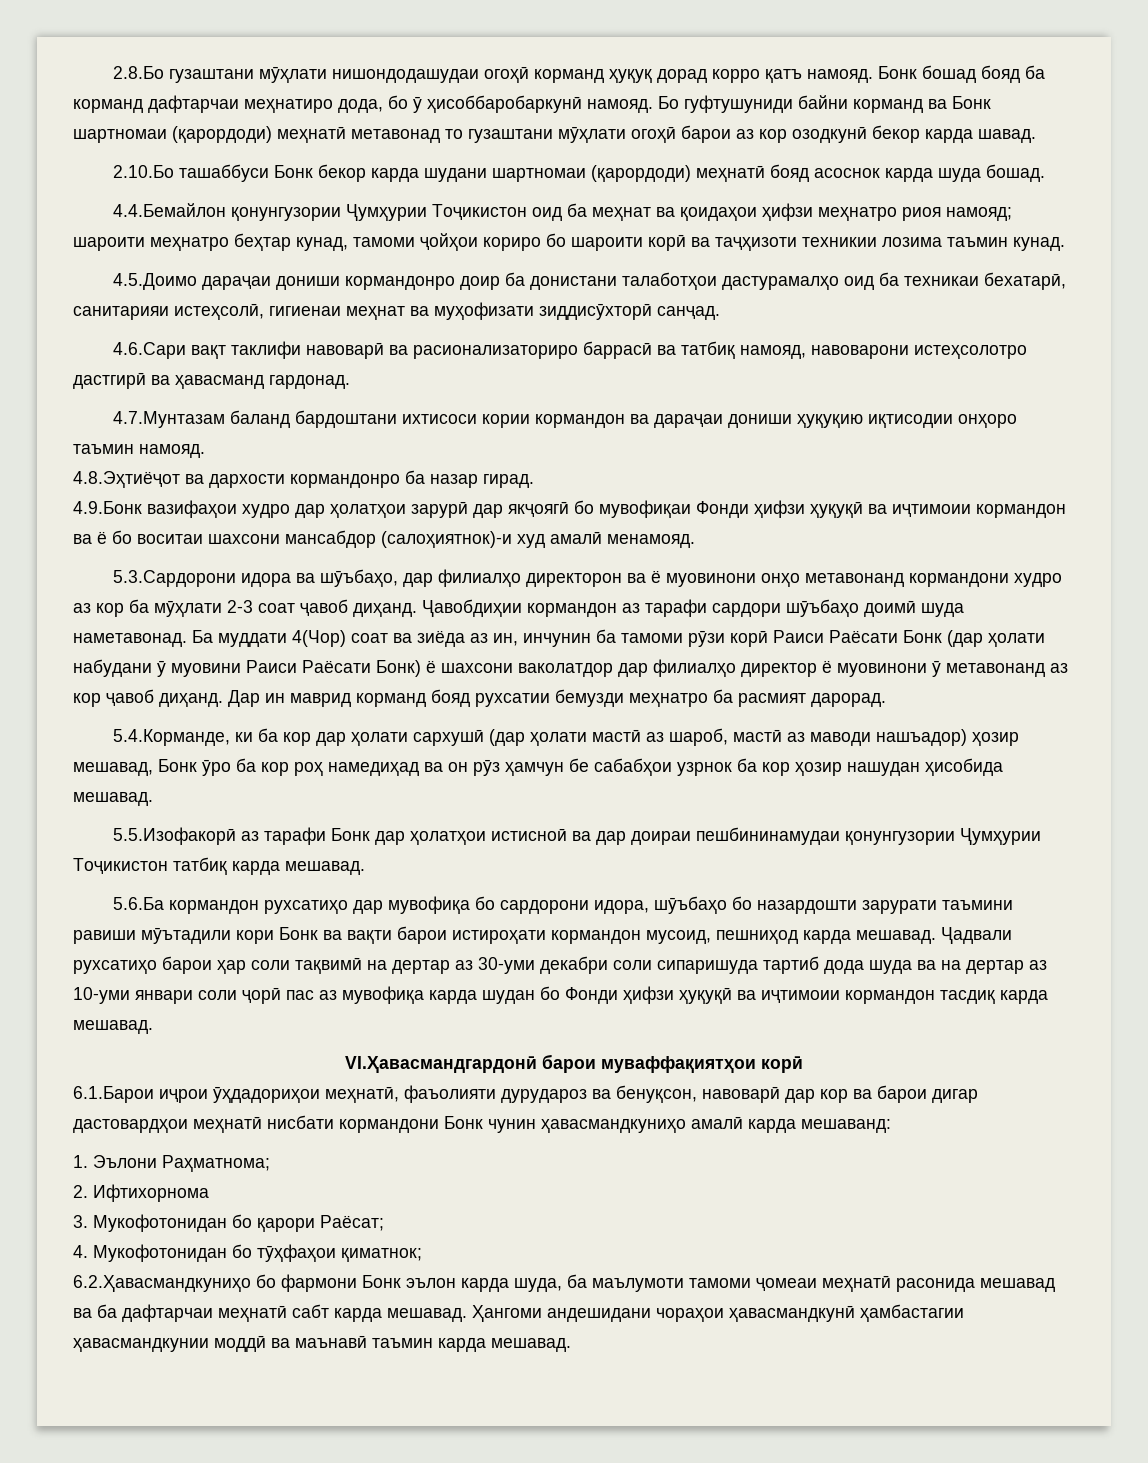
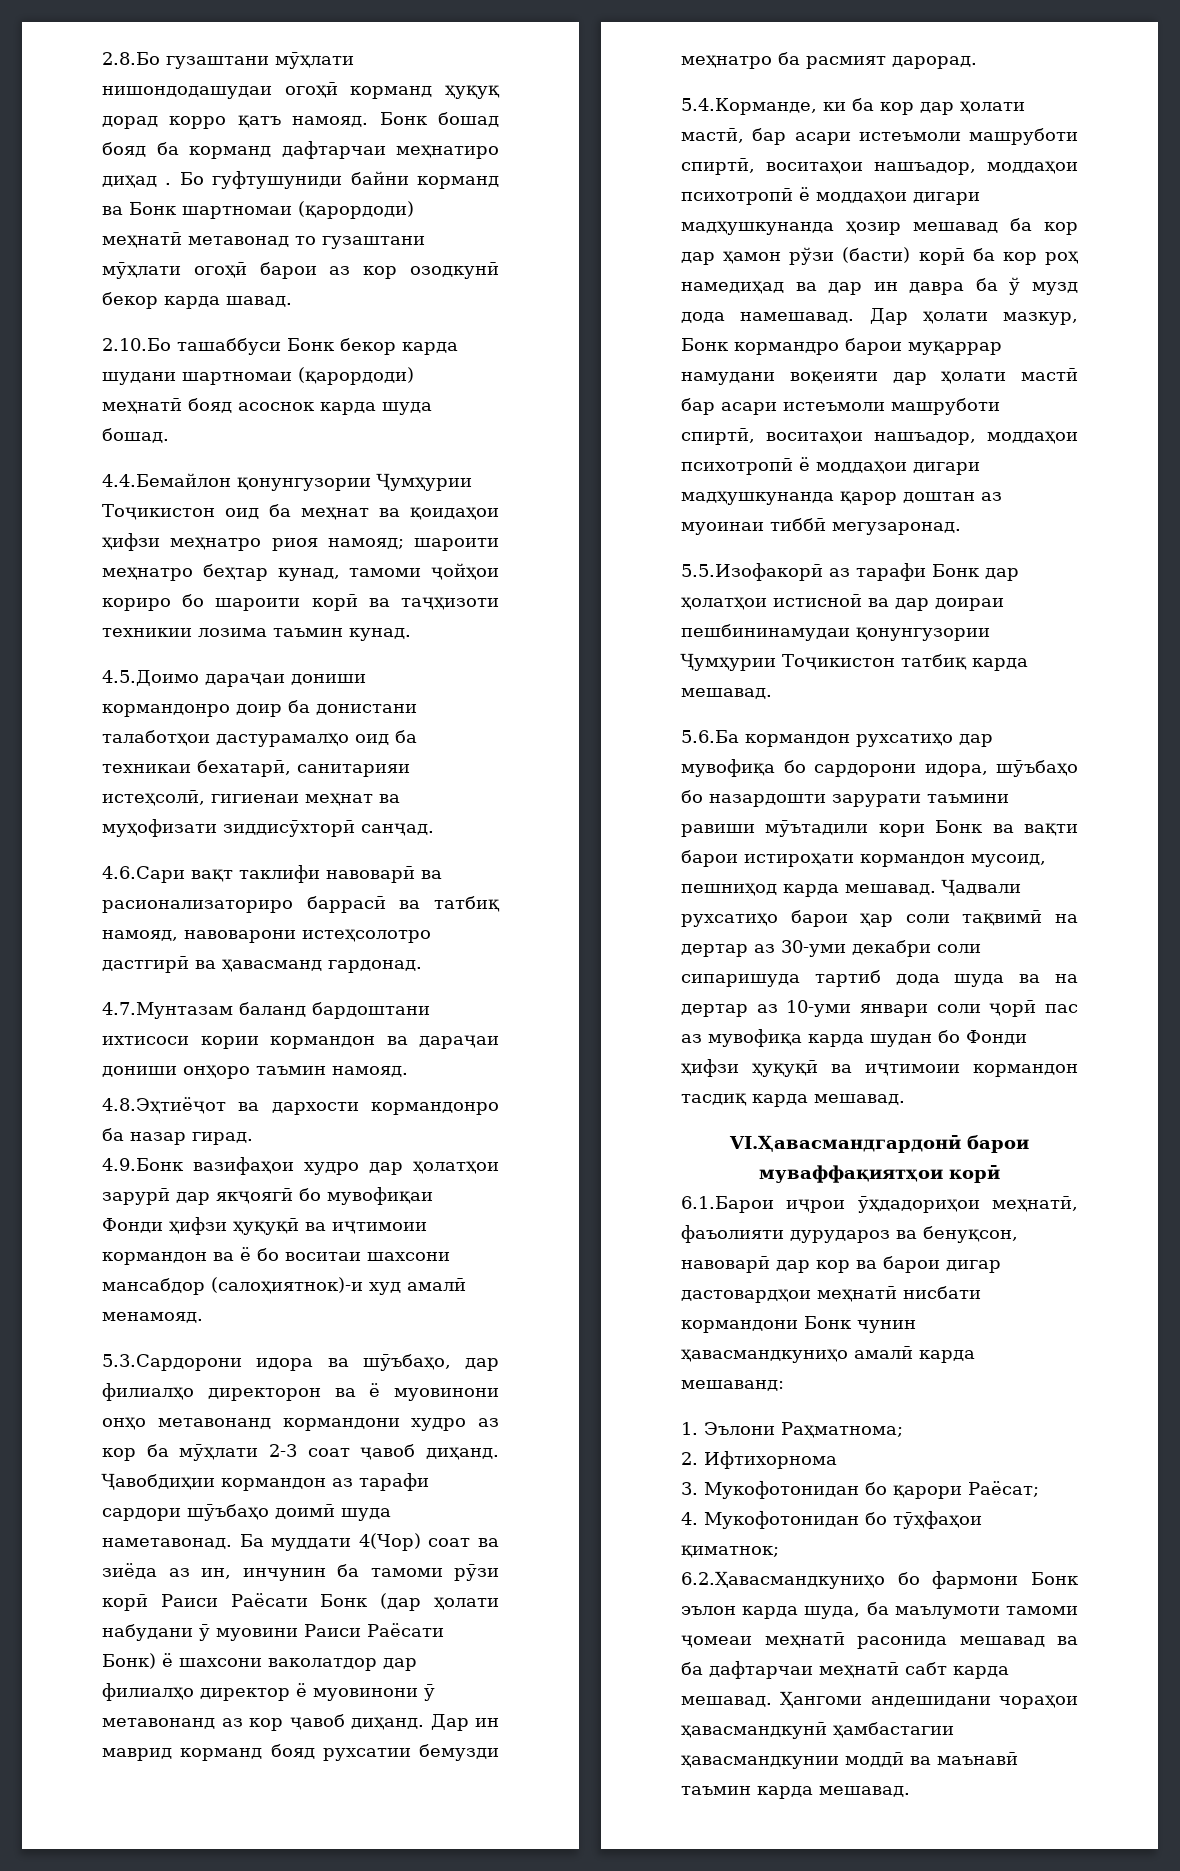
- Бонк бошад бояд ба корманд дафтарчаи меҳнатиро дода, бо ӯ ҳисоббаробаркунӣ намояд.
+ Бонк бошад бояд ба корманд дафтарчаи меҳнатиро диҳад .
- 4.7.Мунтазам баланд бардоштани ихтисоси кории кормандон ва дараҷаи дониши ҳуқуқию иқтисодии онҳоро таъмин намояд.
+ 4.7.Мунтазам баланд бардоштани ихтисоси кории кормандон ва дараҷаи дониши онҳоро таъмин намояд.
- 5.4.Корманде, ки ба кор дар ҳолати сархушӣ (дар ҳолати мастӣ аз шароб, мастӣ аз маводи нашъадор) ҳозир мешавад, Бонк ӯро ба кор роҳ намедиҳад ва он рӯз ҳамчун бе сабабҳои узрнок ба кор ҳозир нашудан ҳисобида мешавад.
+ 5.4.Корманде, ки ба кор дар ҳолати мастӣ, бар асари истеъмоли машруботи спиртӣ, воситаҳои нашъадор, моддаҳои психотропӣ ё моддаҳои дигари мадҳушкунанда ҳозир мешавад ба кор дар ҳамон рўзи (басти) корӣ ба кор роҳ намедиҳад ва дар ин давра ба ў музд дода намешавад. Дар ҳолати мазкур, Бонк кормандро барои муқаррар намудани воқеияти дар ҳолати мастӣ бар асари истеъмоли машруботи спиртӣ, воситаҳои нашъадор, моддаҳои психотропӣ ё моддаҳои дигари мадҳушкунанда қарор доштан аз муоинаи тиббӣ мегузаронад.

